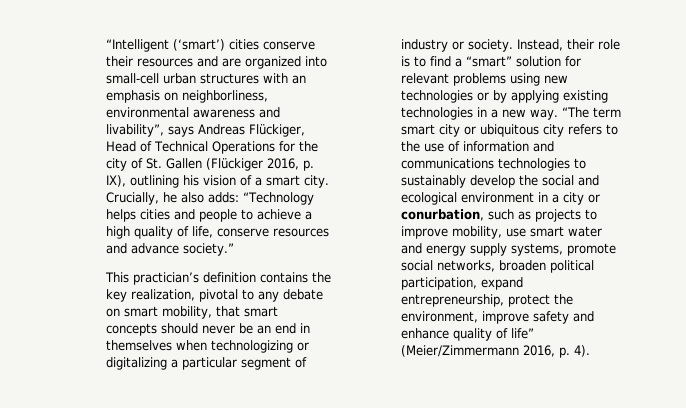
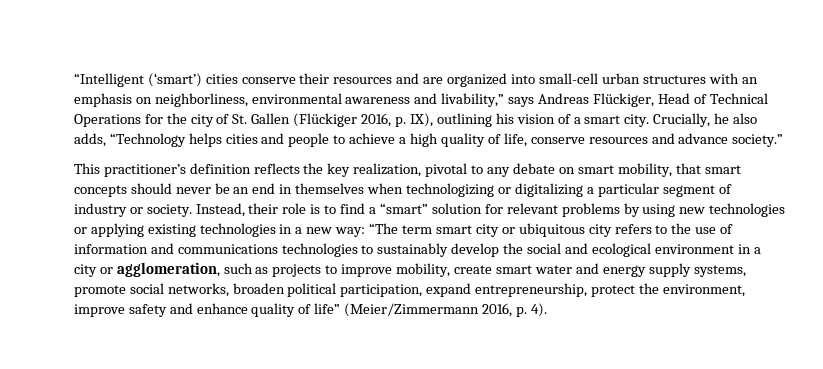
- “Intelligent (‘smart’) cities conserve their resources and are organized into small-cell urban structures with an emphasis on neighborliness, environmental awareness and livability”, says Andreas Flückiger, Head of Technical Operations for the city of St. Gallen (Flückiger 2016, p. IX), outlining his vision of a smart city.
+ “Intelligent (‘smart’) cities conserve their resources and are organized into small-cell urban structures with an emphasis on neighborliness, environmental awareness and livability,” says Andreas Flückiger, Head of Technical Operations for the city of St. Gallen (Flückiger 2016, p. IX), outlining his vision of a smart city.
- Crucially, he also adds: “Technology helps cities and people to achieve a high quality of life, conserve resources and advance society.”
+ Crucially, he also adds, “Technology helps cities and people to achieve a high quality of life, conserve resources and advance society.”
- This practician’s definition contains the key realization, pivotal to any debate on smart mobility, that smart concepts should never be an end in themselves when technologizing or digitalizing a particular segment of industry or society.
+ This practitioner’s definition reflects the key realization, pivotal to any debate on smart mobility, that smart concepts should never be an end in themselves when technologizing or digitalizing a particular segment of industry or society.
- Instead, their role is to find a “smart” solution for relevant problems using new technologies or by applying existing technologies in a new way.
+ Instead, their role is to find a “smart” solution for relevant problems by using new technologies or applying existing technologies in a new way:
- “The term smart city or ubiquitous city refers to the use of information and communications technologies to sustainably develop the social and ecological environment in a city or conurbation, such as projects to improve mobility, use smart water and energy supply systems, promote social networks, broaden political participation, expand entrepreneurship, protect the environment, improve safety and enhance quality of life” (Meier/Zimmermann 2016, p. 4).
+ “The term smart city or ubiquitous city refers to the use of information and communications technologies to sustainably develop the social and ecological environment in a city or agglomeration, such as projects to improve mobility, create smart water and energy supply systems, promote social networks, broaden political participation, expand entrepreneurship, protect the environment, improve safety and enhance quality of life” (Meier/Zimmermann 2016, p. 4).

